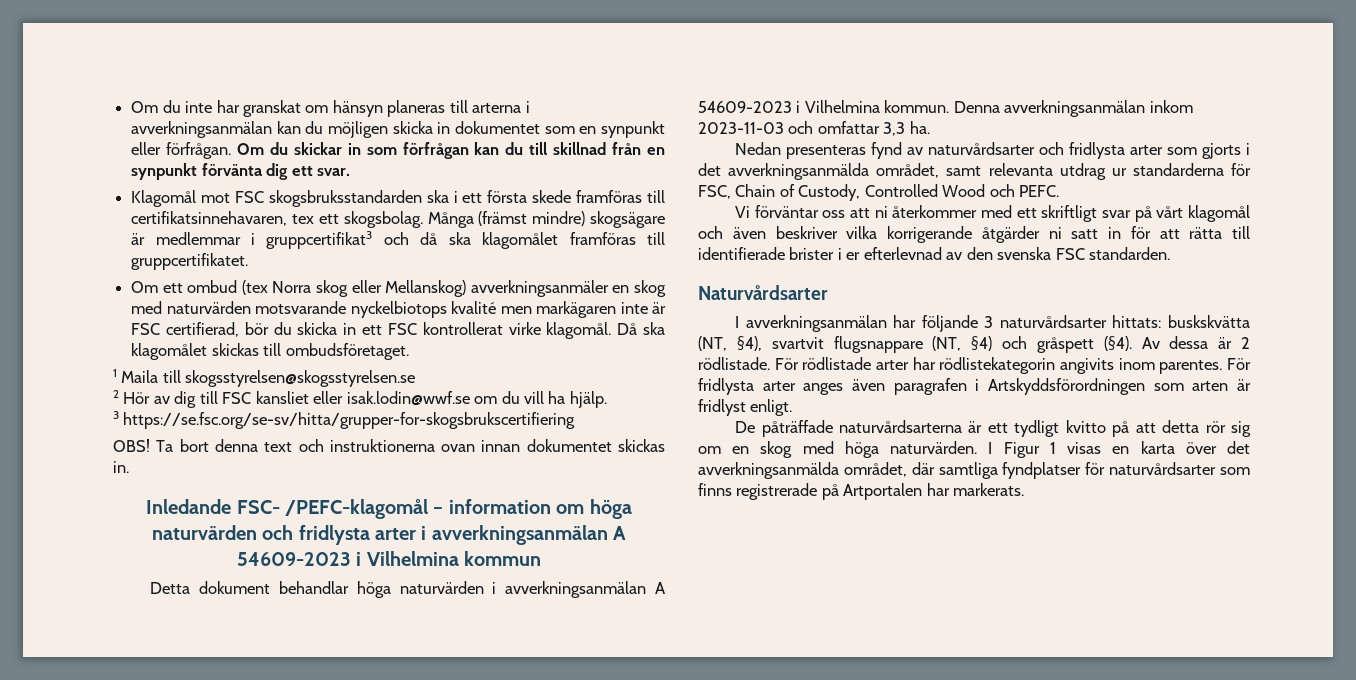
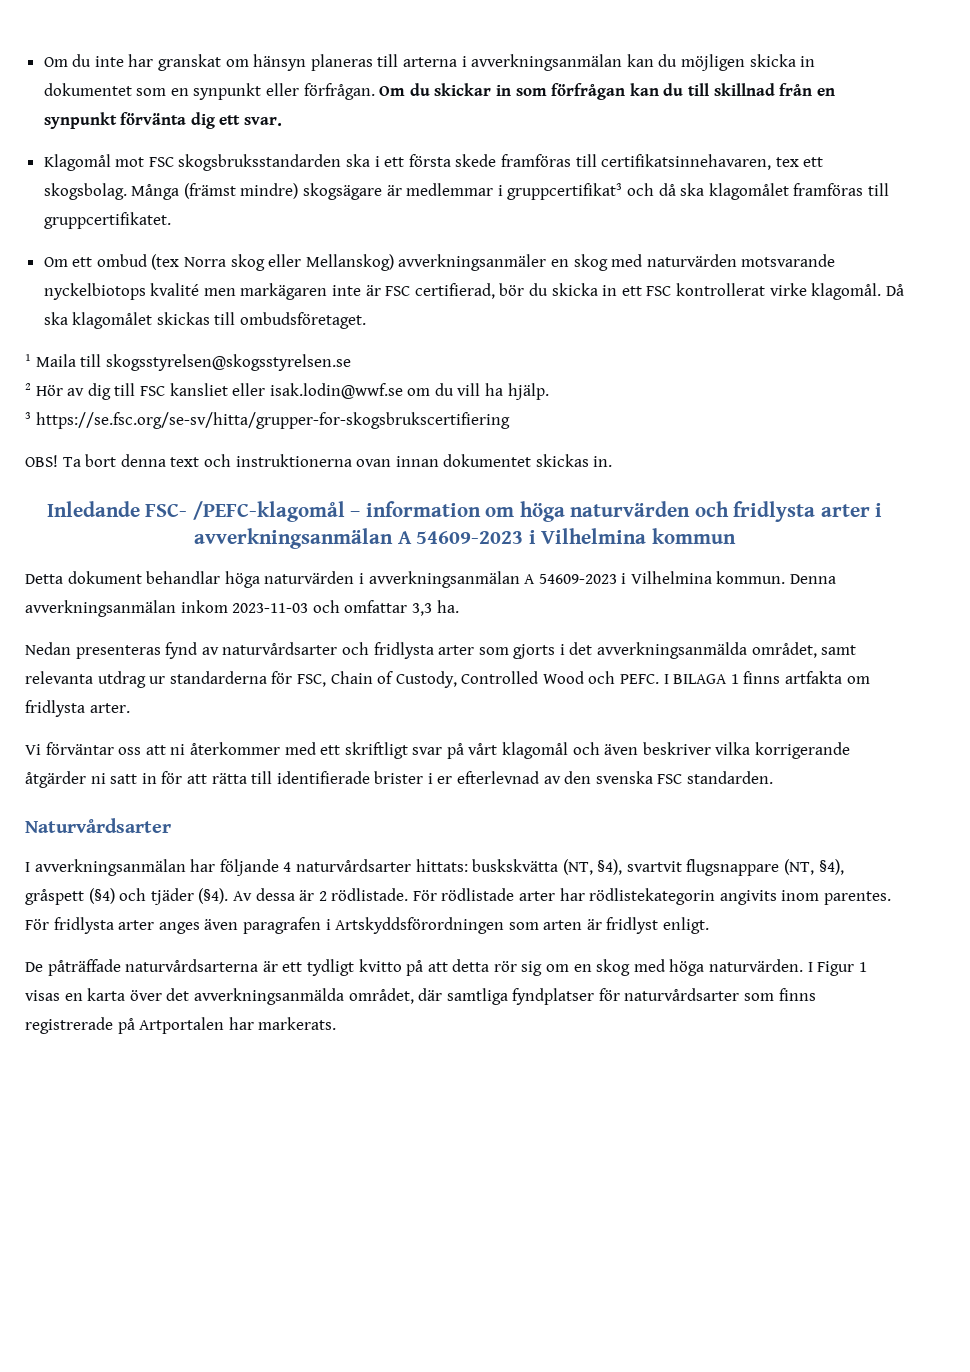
+ I BILAGA 1 finns artfakta om fridlysta arter.
- I avverkningsanmälan har följande 3 naturvårdsarter hittats: buskskvätta (NT, §4), svartvit flugsnappare (NT, §4) och gråspett (§4).
+ I avverkningsanmälan har följande 4 naturvårdsarter hittats: buskskvätta (NT, §4), svartvit flugsnappare (NT, §4), gråspett (§4) och tjäder (§4).

